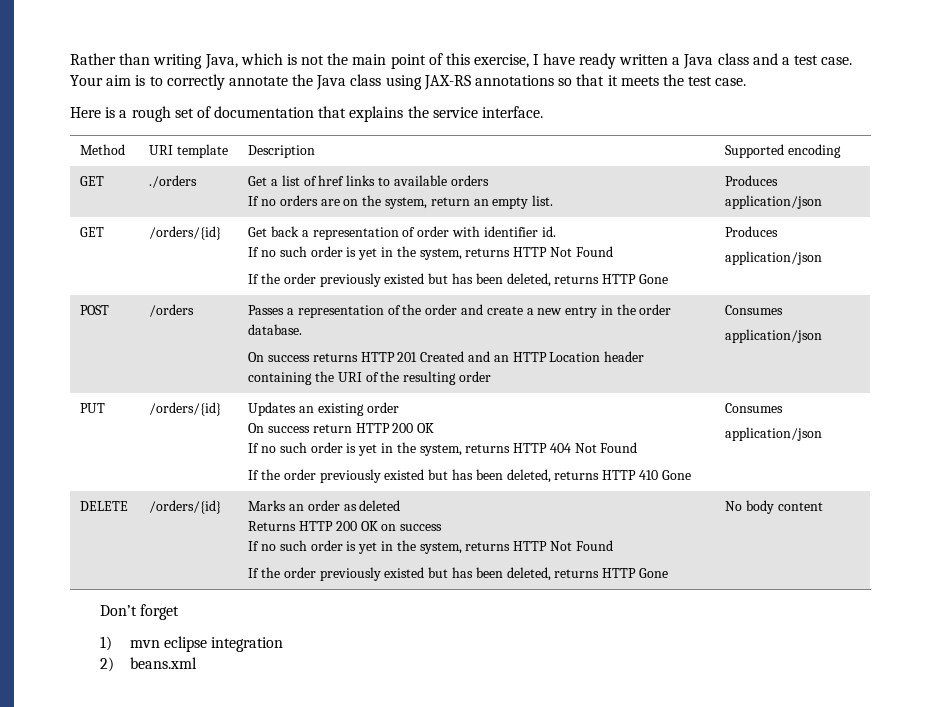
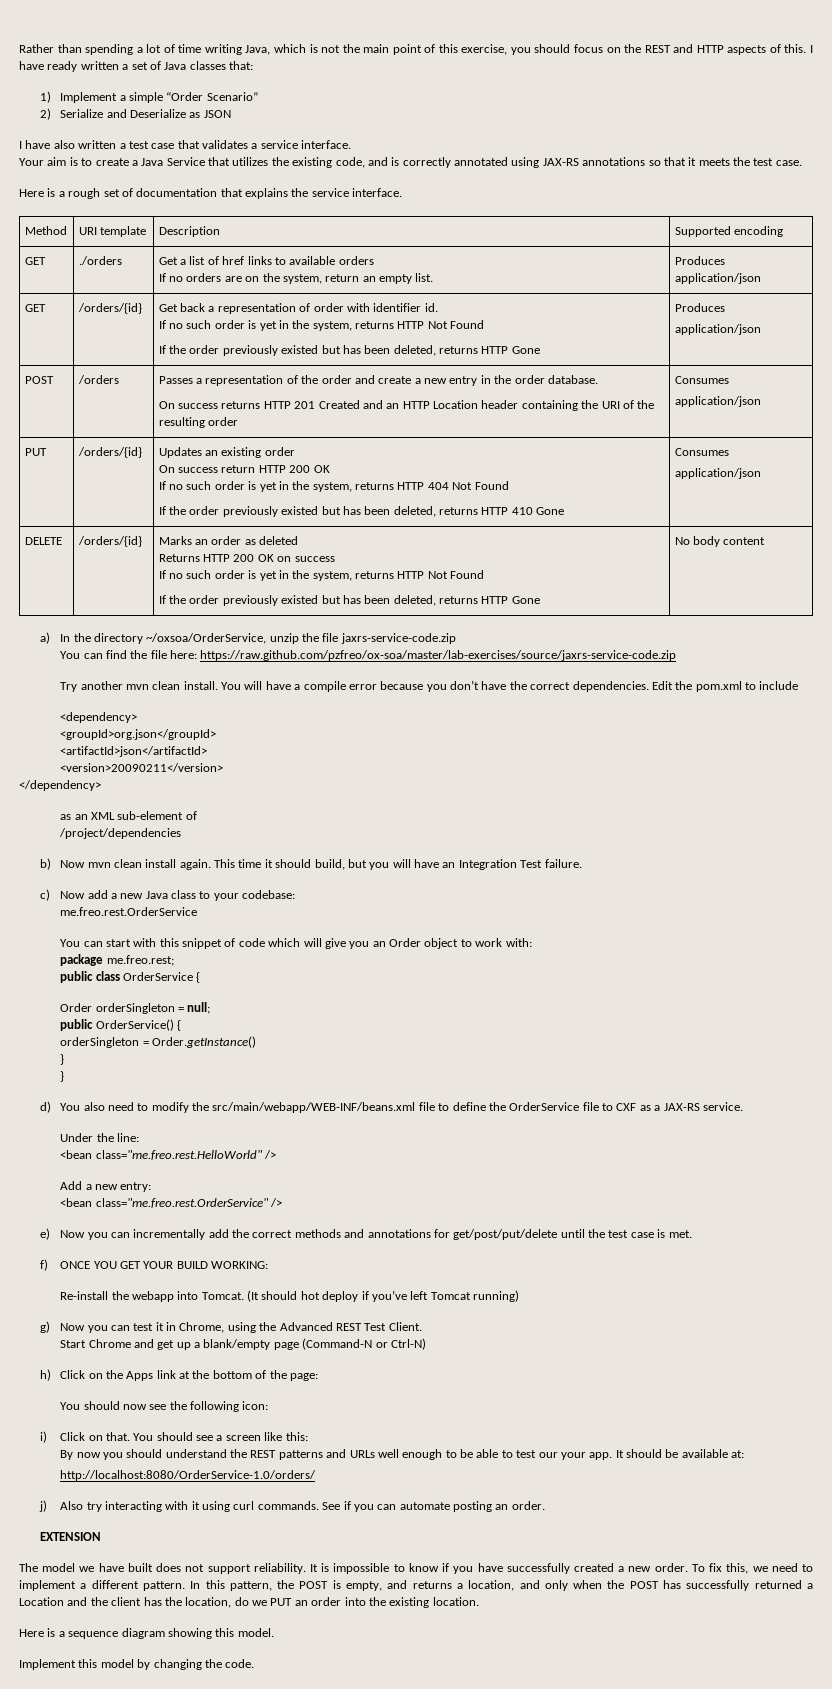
- Rather than writing Java, which is not the main point of this exercise, I have ready written a Java class and a test case. Your aim is to correctly annotate the Java class using JAX-RS annotations so that it meets the test case.
+ Rather than spending a lot of time writing Java, which is not the main point of this exercise, you should focus on the REST and HTTP aspects of this. I have ready written a set of Java classes that:
+ 1) Implement a simple “Order Scenario”
+ 2) Serialize and Deserialize as JSON
+ I have also written a test case that validates a service interface.
+ Your aim is to create a Java Service that utilizes the existing code, and is correctly annotated using JAX-RS annotations so that it meets the test case.
- Don’t forget
- 1) mvn eclipse integration
- 2) beans.xml
+ a) In the directory ~/oxsoa/OrderService, unzip the file jaxrs-service-code.zip
+ You can find the file here: https://raw.github.com/pzfreo/ox-soa/master/lab-exercises/source/jaxrs-service-code.zip
+ Try another mvn clean install. You will have a compile error because you don’t have the correct dependencies. Edit the pom.xml to include
+ <dependency>
+ <groupId>org.json</groupId>
+ <artifactId>json</artifactId>
+ <version>20090211</version>
+ </dependency>
+ as an XML sub-element of
+ /project/dependencies
+ b) Now mvn clean install again. This time it should build, but you will have an Integration Test failure.
+ c) Now add a new Java class to your codebase:
+ me.freo.rest.OrderService
+ You can start with this snippet of code which will give you an Order object to work with:
+ package me.freo.rest;
+ public class OrderService {
+ Order orderSingleton = null;
+ public OrderService() {
+ orderSingleton = Order.getInstance()
+ }
+ }
+ d) You also need to modify the src/main/webapp/WEB-INF/beans.xml file to define the OrderService file to CXF as a JAX-RS service.
+ Under the line:
+ <bean class="me.freo.rest.HelloWorld" />
+ Add a new entry:
+ <bean class="me.freo.rest.OrderService" />
+ e) Now you can incrementally add the correct methods and annotations for get/post/put/delete until the test case is met.
+ f) ONCE YOU GET YOUR BUILD WORKING:
+ Re-install the webapp into Tomcat. (It should hot deploy if you’ve left Tomcat running)
+ g) Now you can test it in Chrome, using the Advanced REST Test Client.
+ Start Chrome and get up a blank/empty page (Command-N or Ctrl-N)
+ h) Click on the Apps link at the bottom of the page:
+ You should now see the following icon:
+ i) Click on that. You should see a screen like this:
+ By now you should understand the REST patterns and URLs well enough to be able to test our your app. It should be available at:
+ http://localhost:8080/OrderService-1.0/orders/
+ j) Also try interacting with it using curl commands. See if you can automate posting an order.
+ EXTENSION
+ The model we have built does not support reliability. It is impossible to know if you have successfully created a new order. To fix this, we need to implement a different pattern. In this pattern, the POST is empty, and returns a location, and only when the POST has successfully returned a Location and the client has the location, do we PUT an order into the existing location.
+ Here is a sequence diagram showing this model.
+ Implement this model by changing the code.

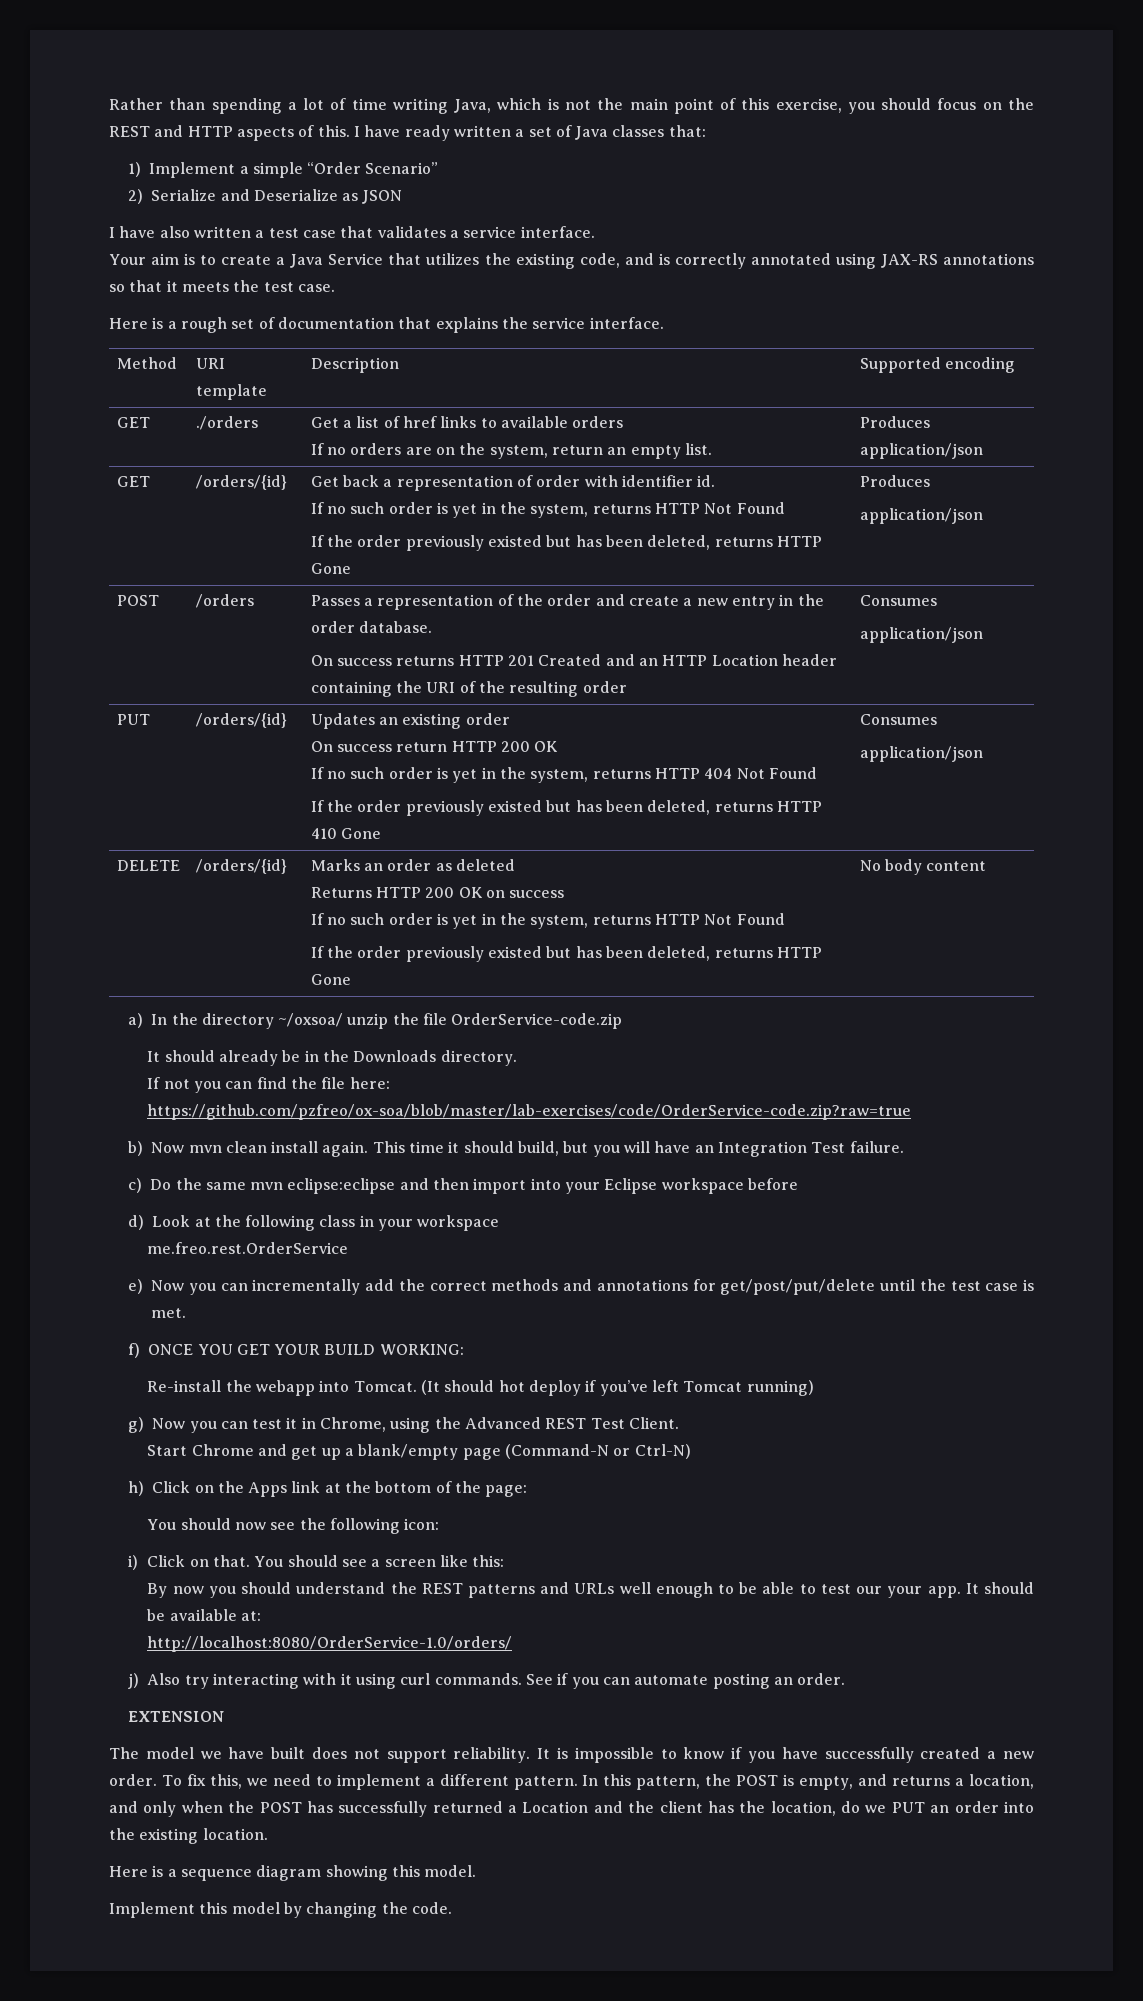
- a) In the directory ~/oxsoa/OrderService, unzip the file jaxrs-service-code.zip
- You can find the file here: https://raw.github.com/pzfreo/ox-soa/master/lab-exercises/source/jaxrs-service-code.zip
- Try another mvn clean install. You will have a compile error because you don’t have the correct dependencies. Edit the pom.xml to include
- <dependency>
- <groupId>org.json</groupId>
- <artifactId>json</artifactId>
- <version>20090211</version>
- </dependency>
- as an XML sub-element of
- /project/dependencies
+ a) In the directory ~/oxsoa/ unzip the file OrderService-code.zip
+ It should already be in the Downloads directory.
+ If not you can find the file here: https://github.com/pzfreo/ox-soa/blob/master/lab-exercises/code/OrderService-code.zip?raw=true
- c) Now add a new Java class to your codebase:
+ c) Do the same mvn eclipse:eclipse and then import into your Eclipse workspace before
+ d) Look at the following class in your workspace
  me.freo.rest.OrderService
- You can start with this snippet of code which will give you an Order object to work with:
- package me.freo.rest;
- public class OrderService {
- Order orderSingleton = null;
- public OrderService() {
- orderSingleton = Order.getInstance()
- }
- }
- d) You also need to modify the src/main/webapp/WEB-INF/beans.xml file to define the OrderService file to CXF as a JAX-RS service.
- Under the line:
- <bean class="me.freo.rest.HelloWorld" />
- Add a new entry:
- <bean class="me.freo.rest.OrderService" />

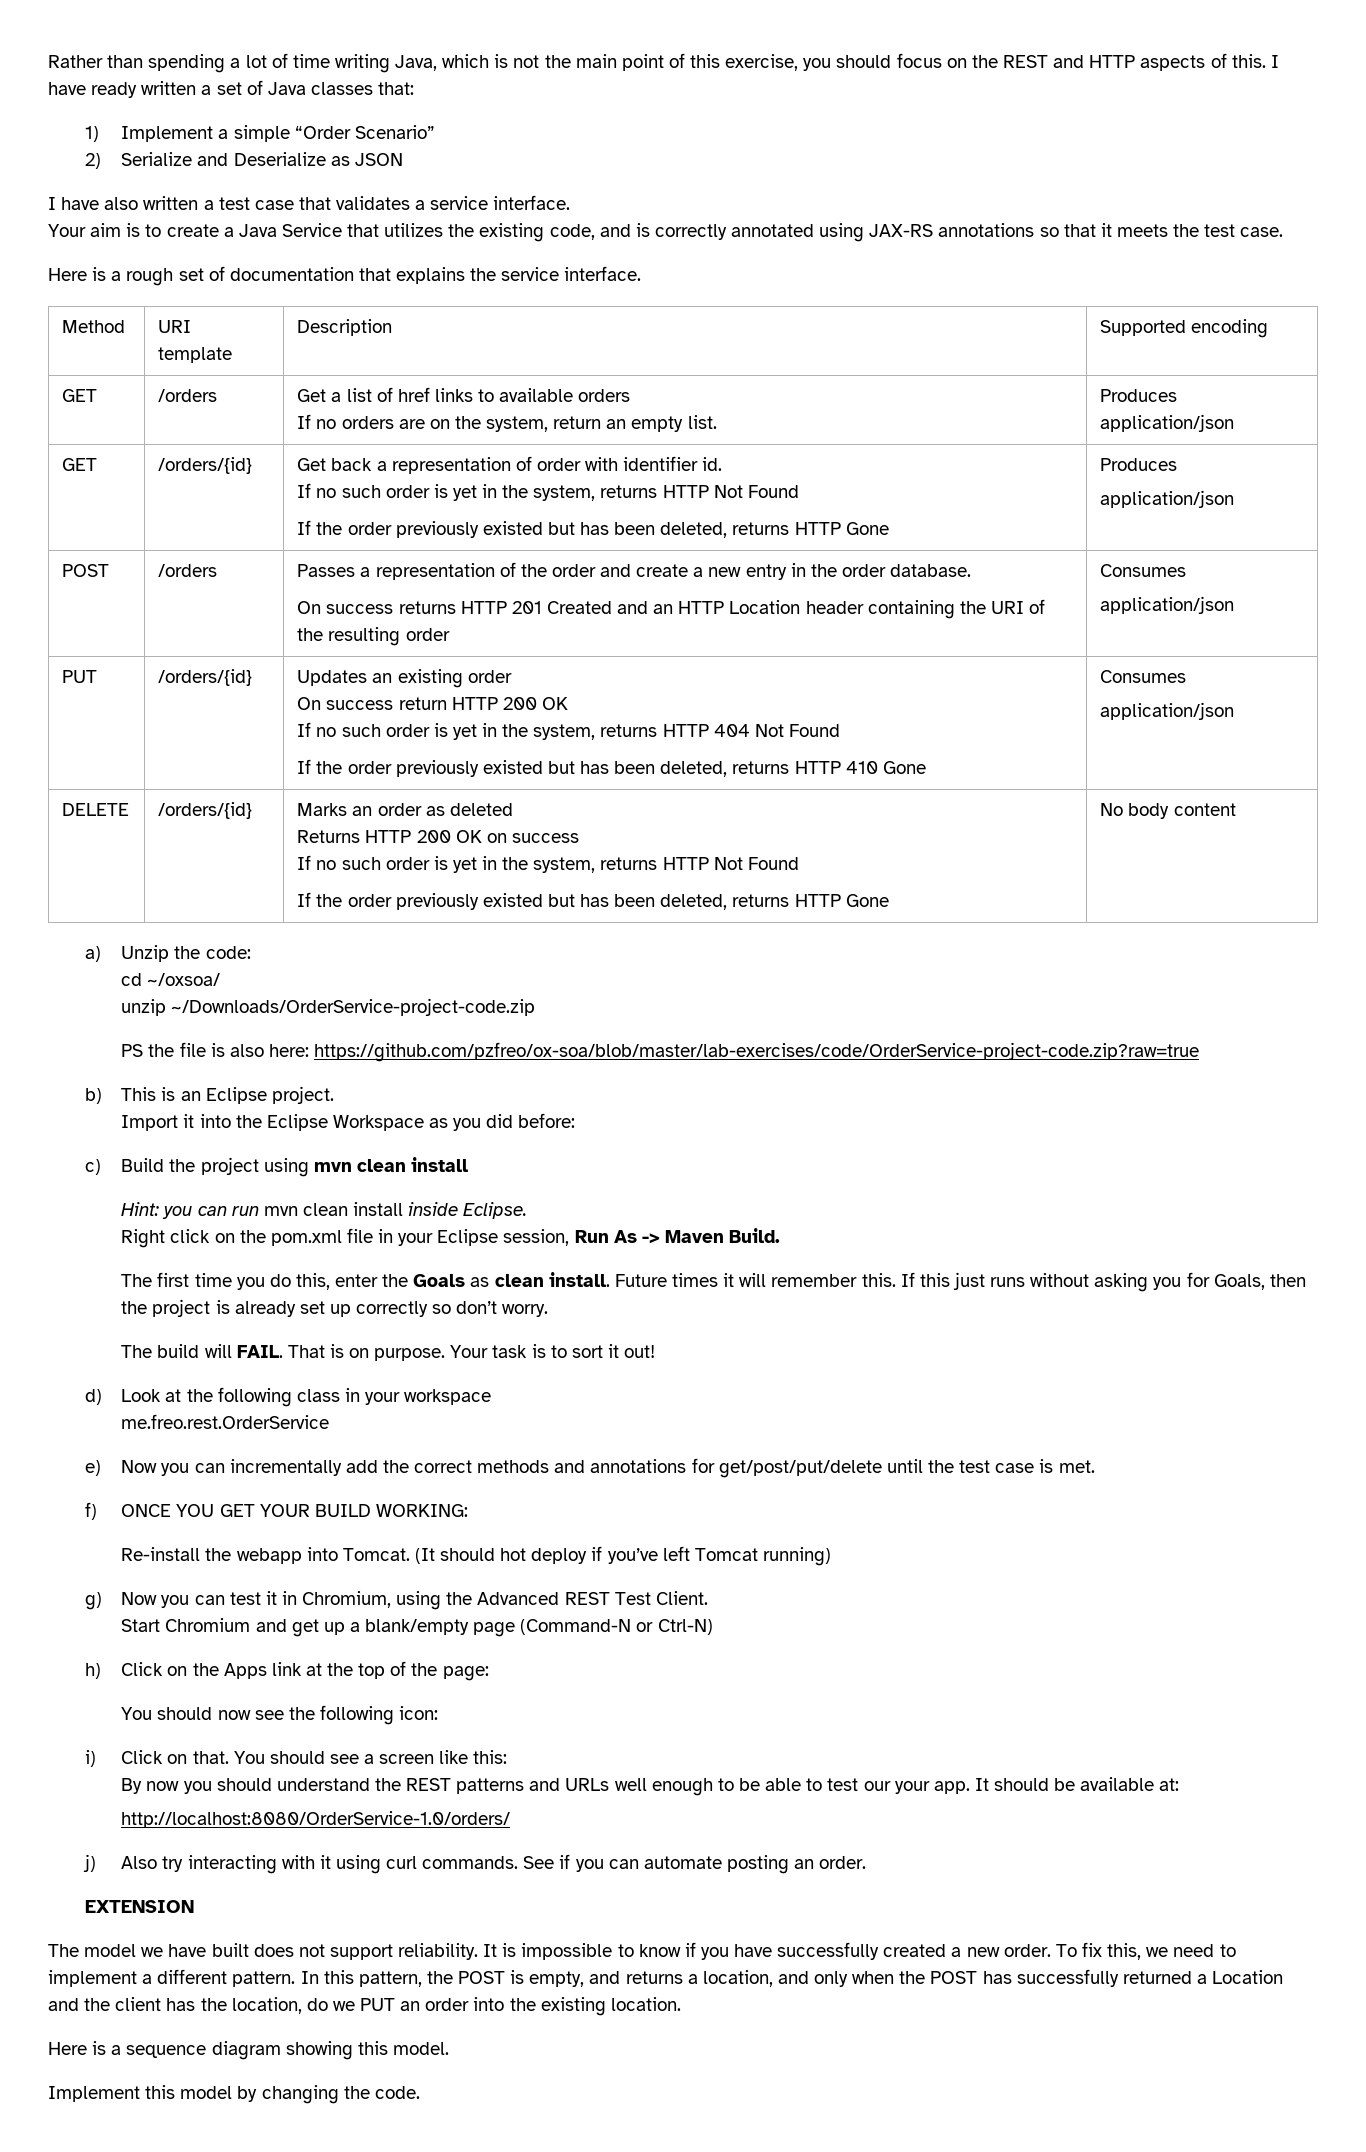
- GET | ./orders | Get a list of href links to available orders
+ GET | /orders | Get a list of href links to available orders
- a) In the directory ~/oxsoa/ unzip the file OrderService-code.zip
- It should already be in the Downloads directory.
- If not you can find the file here: https://github.com/pzfreo/ox-soa/blob/master/lab-exercises/code/OrderService-code.zip?raw=true
- b) Now mvn clean install again. This time it should build, but you will have an Integration Test failure.
- c) Do the same mvn eclipse:eclipse and then import into your Eclipse workspace before
+ a) Unzip the code:
+ cd ~/oxsoa/
+ unzip ~/Downloads/OrderService-project-code.zip
+ PS the file is also here: https://github.com/pzfreo/ox-soa/blob/master/lab-exercises/code/OrderService-project-code.zip?raw=true
+ b) This is an Eclipse project.
+ Import it into the Eclipse Workspace as you did before:
+ c) Build the project using mvn clean install
+ Hint: you can run mvn clean install inside Eclipse.
+ Right click on the pom.xml file in your Eclipse session, Run As -> Maven Build.
+ The first time you do this, enter the Goals as clean install. Future times it will remember this. If this just runs without asking you for Goals, then the project is already set up correctly so don’t worry.
+ The build will FAIL. That is on purpose. Your task is to sort it out!
- g) Now you can test it in Chrome, using the Advanced REST Test Client.
+ g) Now you can test it in Chromium, using the Advanced REST Test Client.
- Start Chrome and get up a blank/empty page (Command-N or Ctrl-N)
+ Start Chromium and get up a blank/empty page (Command-N or Ctrl-N)
- h) Click on the Apps link at the bottom of the page:
+ h) Click on the Apps link at the top of the page:

